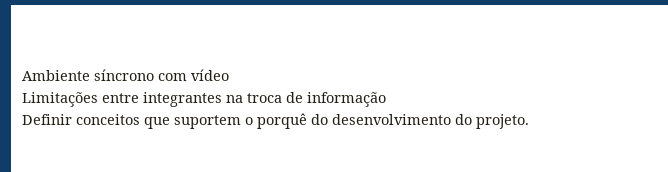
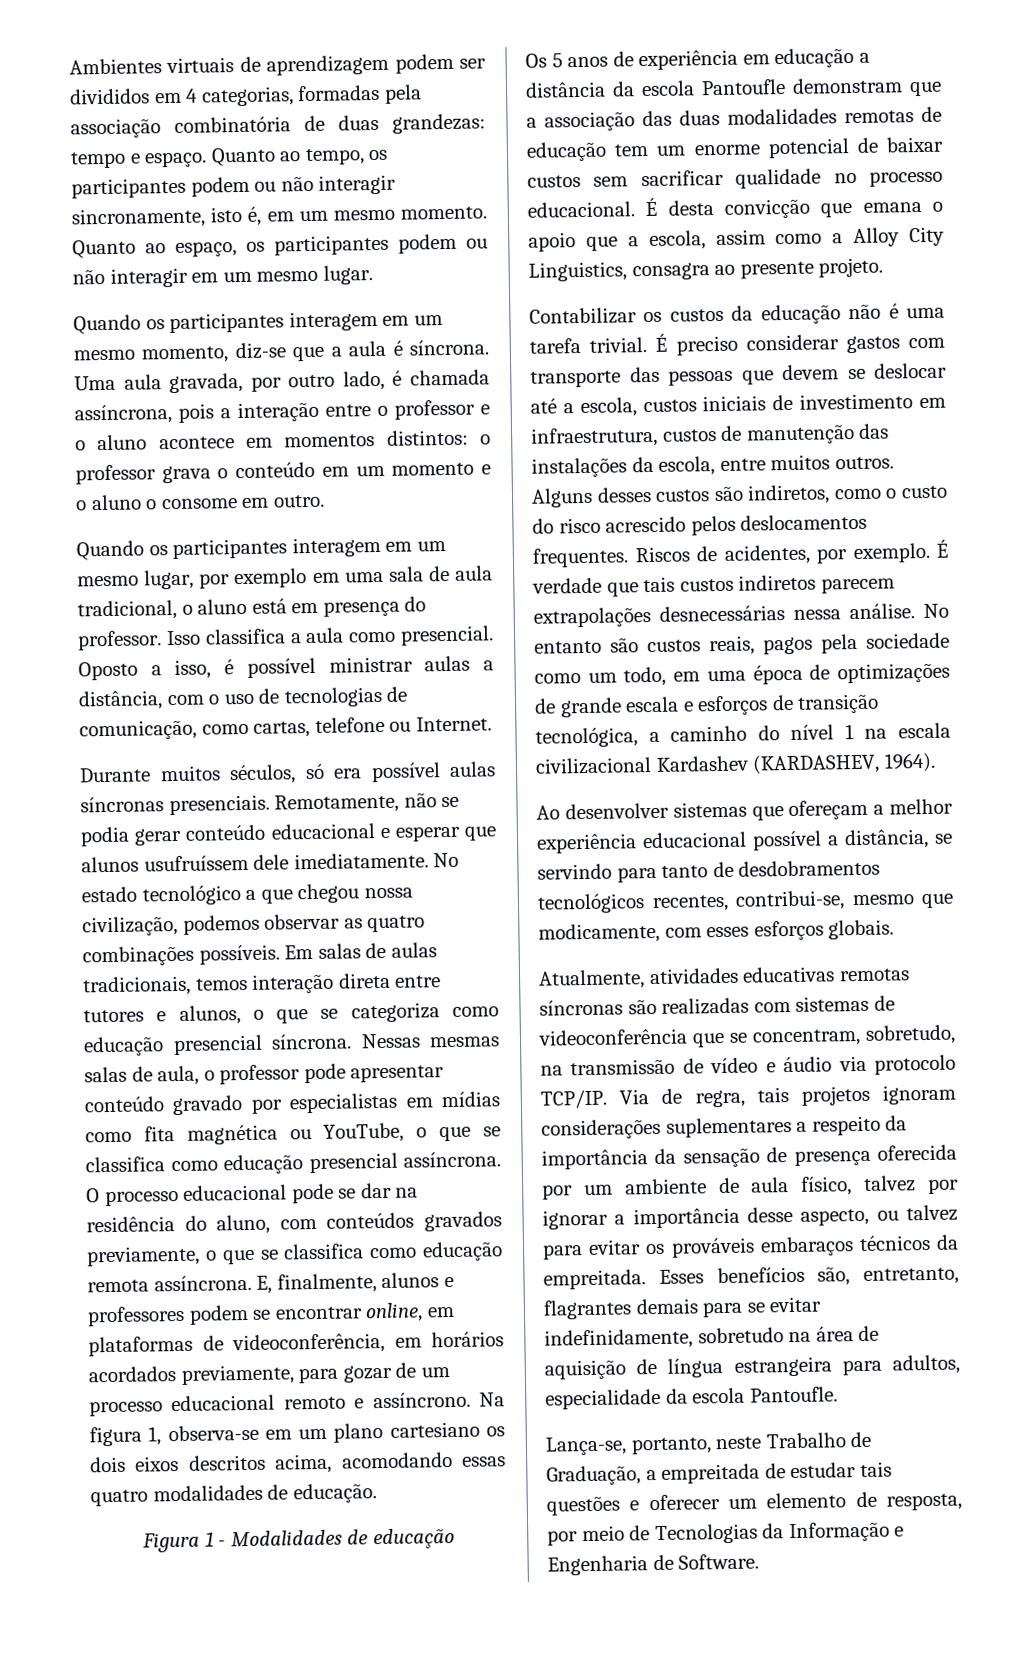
- Ambiente síncrono com vídeo
- Limitações entre integrantes na troca de informação
- Definir conceitos que suportem o porquê do desenvolvimento do projeto.
+ Ambientes virtuais de aprendizagem podem ser divididos em 4 categorias, formadas pela associação combinatória de duas grandezas: tempo e espaço. Quanto ao tempo, os participantes podem ou não interagir sincronamente, isto é, em um mesmo momento. Quanto ao espaço, os participantes podem ou não interagir em um mesmo lugar.
+ Quando os participantes interagem em um mesmo momento, diz-se que a aula é síncrona. Uma aula gravada, por outro lado, é chamada assíncrona, pois a interação entre o professor e o aluno acontece em momentos distintos: o professor grava o conteúdo em um momento e o aluno o consome em outro.
+ Quando os participantes interagem em um mesmo lugar, por exemplo em uma sala de aula tradicional, o aluno está em presença do professor. Isso classifica a aula como presencial. Oposto a isso, é possível ministrar aulas a distância, com o uso de tecnologias de comunicação, como cartas, telefone ou Internet.
+ Durante muitos séculos, só era possível aulas síncronas presenciais. Remotamente, não se podia gerar conteúdo educacional e esperar que alunos usufruíssem dele imediatamente. No estado tecnológico a que chegou nossa civilização, podemos observar as quatro combinações possíveis. Em salas de aulas tradicionais, temos interação direta entre tutores e alunos, o que se categoriza como educação presencial síncrona. Nessas mesmas salas de aula, o professor pode apresentar conteúdo gravado por especialistas em mídias como fita magnética ou YouTube, o que se classifica como educação presencial assíncrona. O processo educacional pode se dar na residência do aluno, com conteúdos gravados previamente, o que se classifica como educação remota assíncrona. E, finalmente, alunos e professores podem se encontrar online, em plataformas de videoconferência, em horários acordados previamente, para gozar de um processo educacional remoto e assíncrono. Na figura 1, observa-se em um plano cartesiano os dois eixos descritos acima, acomodando essas quatro modalidades de educação.
+ Figura 1 - Modalidades de educação
+ Os 5 anos de experiência em educação a distância da escola Pantoufle demonstram que a associação das duas modalidades remotas de educação tem um enorme potencial de baixar custos sem sacrificar qualidade no processo educacional. É desta convicção que emana o apoio que a escola, assim como a Alloy City Linguistics, consagra ao presente projeto.
+ Contabilizar os custos da educação não é uma tarefa trivial. É preciso considerar gastos com transporte das pessoas que devem se deslocar até a escola, custos iniciais de investimento em infraestrutura, custos de manutenção das instalações da escola, entre muitos outros. Alguns desses custos são indiretos, como o custo do risco acrescido pelos deslocamentos frequentes. Riscos de acidentes, por exemplo. É verdade que tais custos indiretos parecem extrapolações desnecessárias nessa análise. No entanto são custos reais, pagos pela sociedade como um todo, em uma época de optimizações de grande escala e esforços de transição tecnológica, a caminho do nível 1 na escala civilizacional Kardashev (KARDASHEV, 1964).
+ Ao desenvolver sistemas que ofereçam a melhor experiência educacional possível a distância, se servindo para tanto de desdobramentos tecnológicos recentes, contribui-se, mesmo que modicamente, com esses esforços globais.
+ Atualmente, atividades educativas remotas síncronas são realizadas com sistemas de videoconferência que se concentram, sobretudo, na transmissão de vídeo e áudio via protocolo TCP/IP. Via de regra, tais projetos ignoram considerações suplementares a respeito da importância da sensação de presença oferecida por um ambiente de aula físico, talvez por ignorar a importância desse aspecto, ou talvez para evitar os prováveis embaraços técnicos da empreitada. Esses benefícios são, entretanto, flagrantes demais para se evitar indefinidamente, sobretudo na área de aquisição de língua estrangeira para adultos, especialidade da escola Pantoufle.
+ Lança-se, portanto, neste Trabalho de Graduação, a empreitada de estudar tais questões e oferecer um elemento de resposta, por meio de Tecnologias da Informação e Engenharia de Software.

